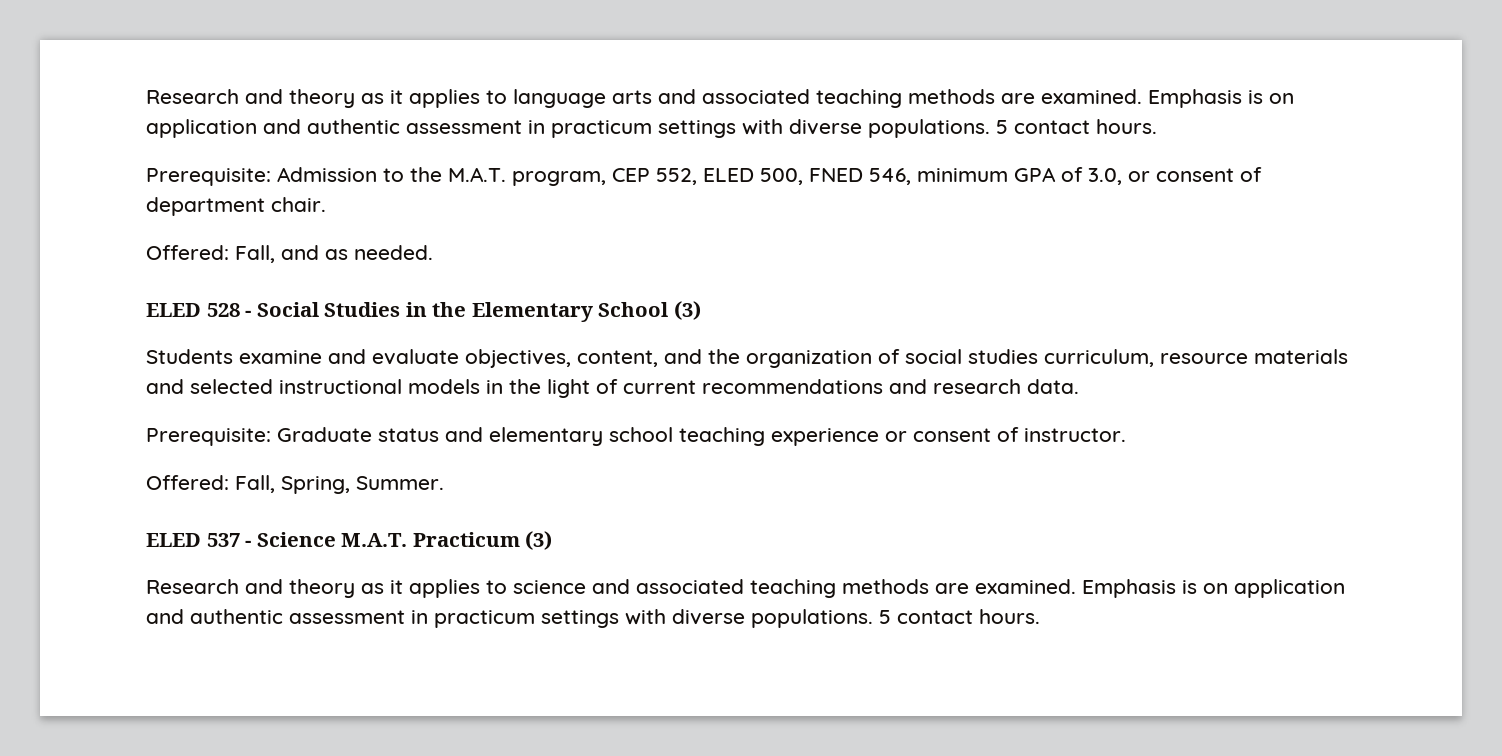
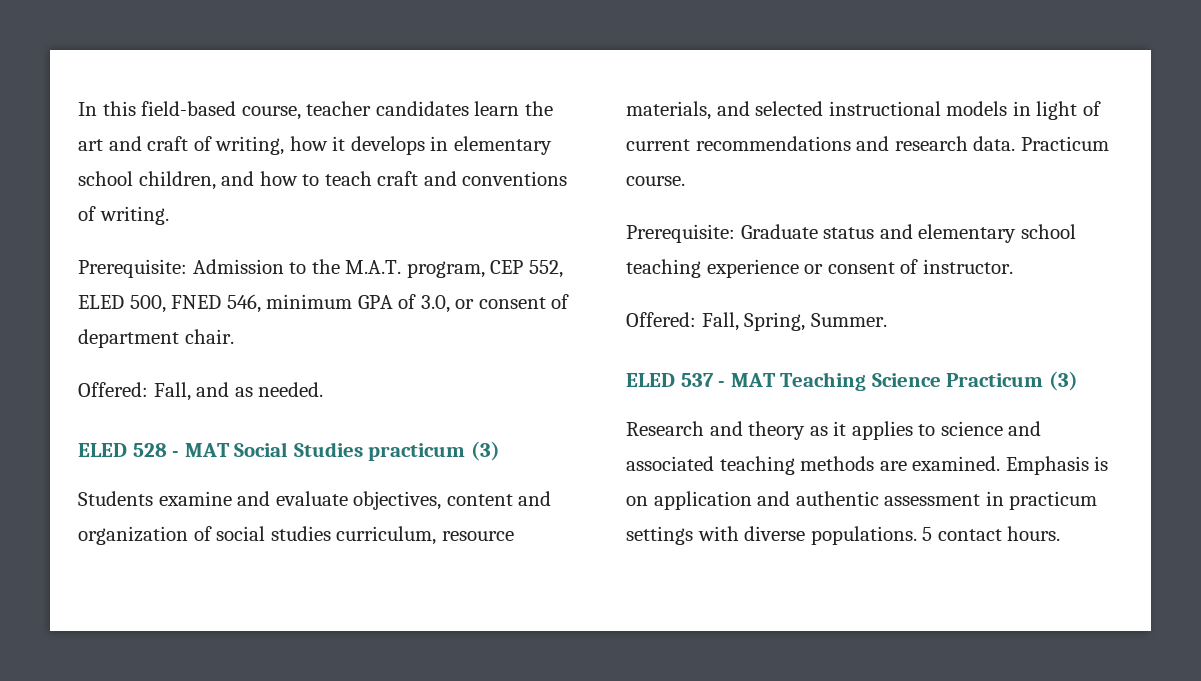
- Research and theory as it applies to language arts and associated teaching methods are examined. Emphasis is on application and authentic assessment in practicum settings with diverse populations. 5 contact hours.
+ In this field-based course, teacher candidates learn the art and craft of writing, how it develops in elementary school children, and how to teach craft and conventions of writing.
- ELED 528 - Social Studies in the Elementary School (3)
+ ELED 528 - MAT Social Studies practicum (3)
- Students examine and evaluate objectives, content, and the organization of social studies curriculum, resource materials and selected instructional models in the light of current recommendations and research data.
+ Students examine and evaluate objectives, content and organization of social studies curriculum, resource materials, and selected instructional models in light of current recommendations and research data. Practicum course.
- ELED 537 - Science M.A.T. Practicum (3)
+ ELED 537 - MAT Teaching Science Practicum (3)

